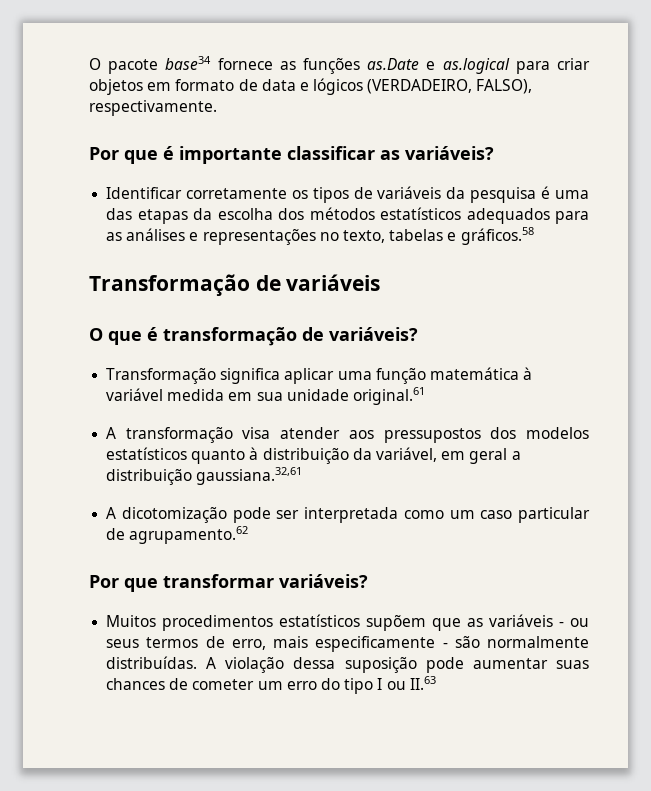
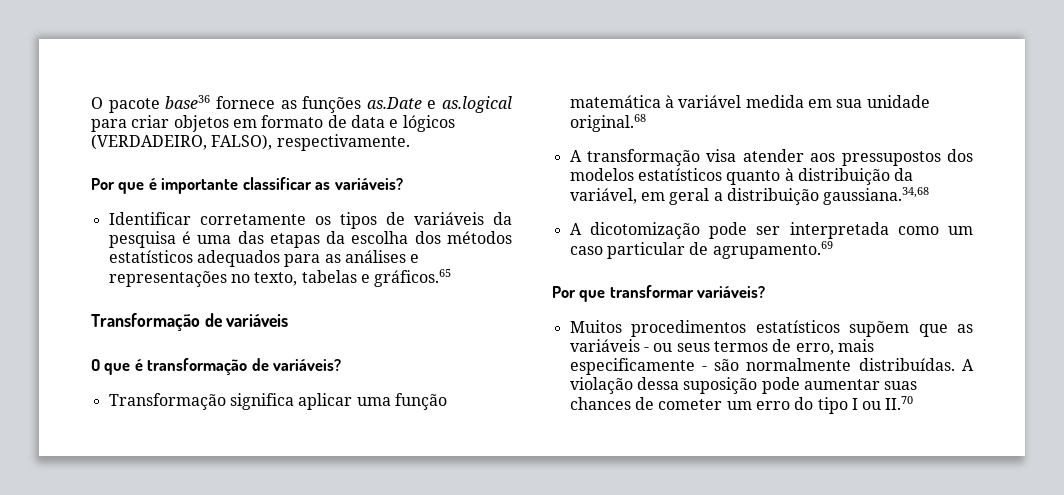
- O pacote base34 fornece as funções as.Date e as.logical para criar objetos em formato de data e lógicos (VERDADEIRO, FALSO), respectivamente.
+ O pacote base36 fornece as funções as.Date e as.logical para criar objetos em formato de data e lógicos (VERDADEIRO, FALSO), respectivamente.
- Identificar corretamente os tipos de variáveis da pesquisa é uma das etapas da escolha dos métodos estatísticos adequados para as análises e representações no texto, tabelas e gráficos.58
+ Identificar corretamente os tipos de variáveis da pesquisa é uma das etapas da escolha dos métodos estatísticos adequados para as análises e representações no texto, tabelas e gráficos.65
- Transformação significa aplicar uma função matemática à variável medida em sua unidade original.61
+ Transformação significa aplicar uma função matemática à variável medida em sua unidade original.68
- A transformação visa atender aos pressupostos dos modelos estatísticos quanto à distribuição da variável, em geral a distribuição gaussiana.32,61
+ A transformação visa atender aos pressupostos dos modelos estatísticos quanto à distribuição da variável, em geral a distribuição gaussiana.34,68
- A dicotomização pode ser interpretada como um caso particular de agrupamento.62
+ A dicotomização pode ser interpretada como um caso particular de agrupamento.69
- A violação dessa suposição pode aumentar suas chances de cometer um erro do tipo I ou II.63
+ A violação dessa suposição pode aumentar suas chances de cometer um erro do tipo I ou II.70

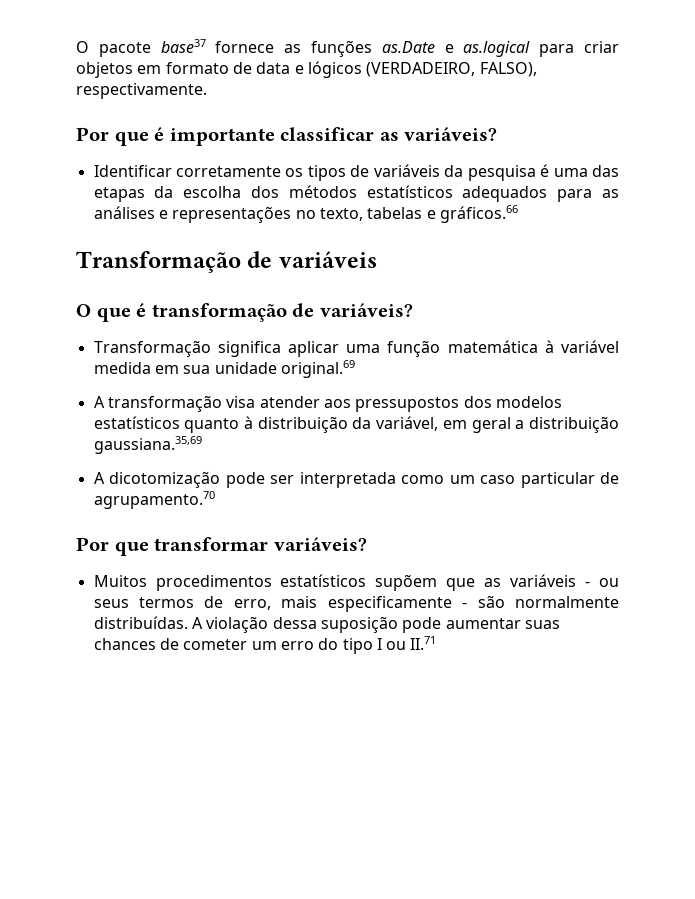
- O pacote base36 fornece as funções as.Date e as.logical para criar objetos em formato de data e lógicos (VERDADEIRO, FALSO), respectivamente.
+ O pacote base37 fornece as funções as.Date e as.logical para criar objetos em formato de data e lógicos (VERDADEIRO, FALSO), respectivamente.
- Identificar corretamente os tipos de variáveis da pesquisa é uma das etapas da escolha dos métodos estatísticos adequados para as análises e representações no texto, tabelas e gráficos.65
+ Identificar corretamente os tipos de variáveis da pesquisa é uma das etapas da escolha dos métodos estatísticos adequados para as análises e representações no texto, tabelas e gráficos.66
- Transformação significa aplicar uma função matemática à variável medida em sua unidade original.68
+ Transformação significa aplicar uma função matemática à variável medida em sua unidade original.69
- A transformação visa atender aos pressupostos dos modelos estatísticos quanto à distribuição da variável, em geral a distribuição gaussiana.34,68
+ A transformação visa atender aos pressupostos dos modelos estatísticos quanto à distribuição da variável, em geral a distribuição gaussiana.35,69
- A dicotomização pode ser interpretada como um caso particular de agrupamento.69
+ A dicotomização pode ser interpretada como um caso particular de agrupamento.70
- A violação dessa suposição pode aumentar suas chances de cometer um erro do tipo I ou II.70
+ A violação dessa suposição pode aumentar suas chances de cometer um erro do tipo I ou II.71

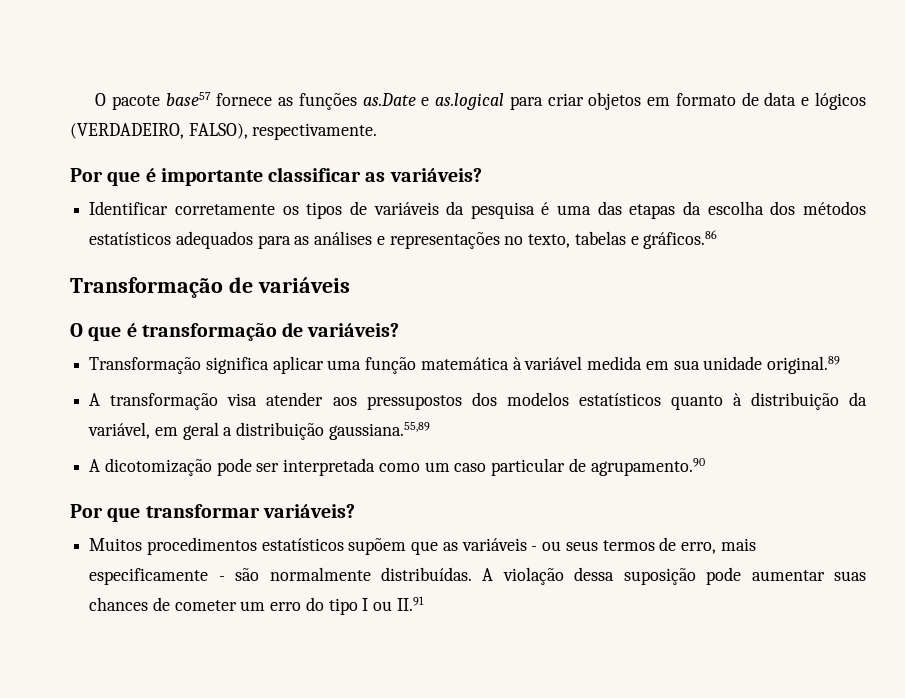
- O pacote base37 fornece as funções as.Date e as.logical para criar objetos em formato de data e lógicos (VERDADEIRO, FALSO), respectivamente.
+ O pacote base57 fornece as funções as.Date e as.logical para criar objetos em formato de data e lógicos (VERDADEIRO, FALSO), respectivamente.
- Identificar corretamente os tipos de variáveis da pesquisa é uma das etapas da escolha dos métodos estatísticos adequados para as análises e representações no texto, tabelas e gráficos.66
+ Identificar corretamente os tipos de variáveis da pesquisa é uma das etapas da escolha dos métodos estatísticos adequados para as análises e representações no texto, tabelas e gráficos.86
- Transformação significa aplicar uma função matemática à variável medida em sua unidade original.69
+ Transformação significa aplicar uma função matemática à variável medida em sua unidade original.89
- A transformação visa atender aos pressupostos dos modelos estatísticos quanto à distribuição da variável, em geral a distribuição gaussiana.35,69
+ A transformação visa atender aos pressupostos dos modelos estatísticos quanto à distribuição da variável, em geral a distribuição gaussiana.55,89
- A dicotomização pode ser interpretada como um caso particular de agrupamento.70
+ A dicotomização pode ser interpretada como um caso particular de agrupamento.90
- A violação dessa suposição pode aumentar suas chances de cometer um erro do tipo I ou II.71
+ A violação dessa suposição pode aumentar suas chances de cometer um erro do tipo I ou II.91

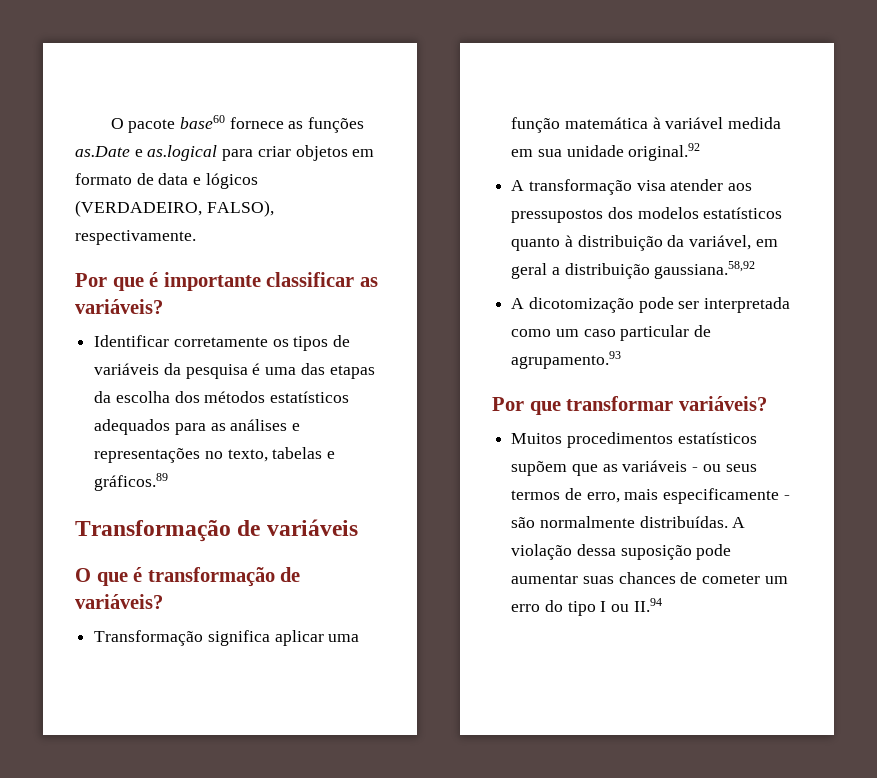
- O pacote base57 fornece as funções as.Date e as.logical para criar objetos em formato de data e lógicos (VERDADEIRO, FALSO), respectivamente.
+ O pacote base60 fornece as funções as.Date e as.logical para criar objetos em formato de data e lógicos (VERDADEIRO, FALSO), respectivamente.
- Identificar corretamente os tipos de variáveis da pesquisa é uma das etapas da escolha dos métodos estatísticos adequados para as análises e representações no texto, tabelas e gráficos.86
+ Identificar corretamente os tipos de variáveis da pesquisa é uma das etapas da escolha dos métodos estatísticos adequados para as análises e representações no texto, tabelas e gráficos.89
- Transformação significa aplicar uma função matemática à variável medida em sua unidade original.89
+ Transformação significa aplicar uma função matemática à variável medida em sua unidade original.92
- A transformação visa atender aos pressupostos dos modelos estatísticos quanto à distribuição da variável, em geral a distribuição gaussiana.55,89
+ A transformação visa atender aos pressupostos dos modelos estatísticos quanto à distribuição da variável, em geral a distribuição gaussiana.58,92
- A dicotomização pode ser interpretada como um caso particular de agrupamento.90
+ A dicotomização pode ser interpretada como um caso particular de agrupamento.93
- A violação dessa suposição pode aumentar suas chances de cometer um erro do tipo I ou II.91
+ A violação dessa suposição pode aumentar suas chances de cometer um erro do tipo I ou II.94

